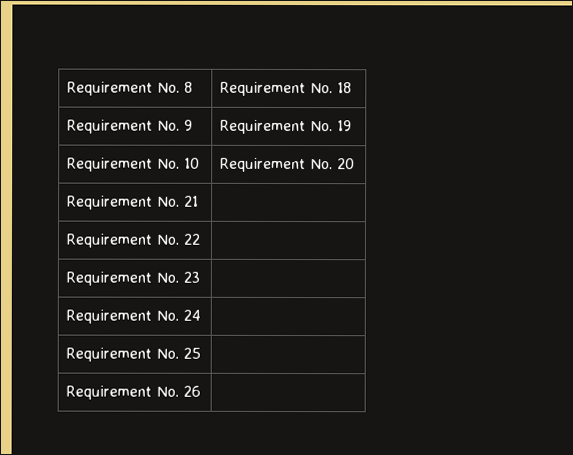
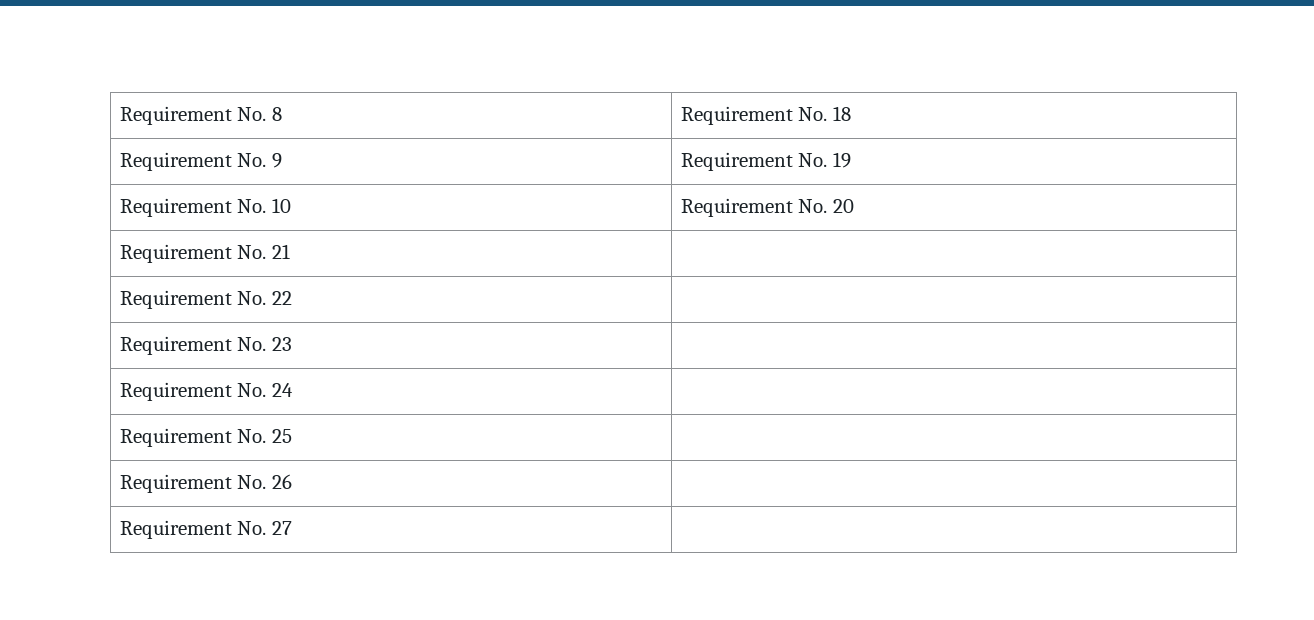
+ Requirement No. 27 |

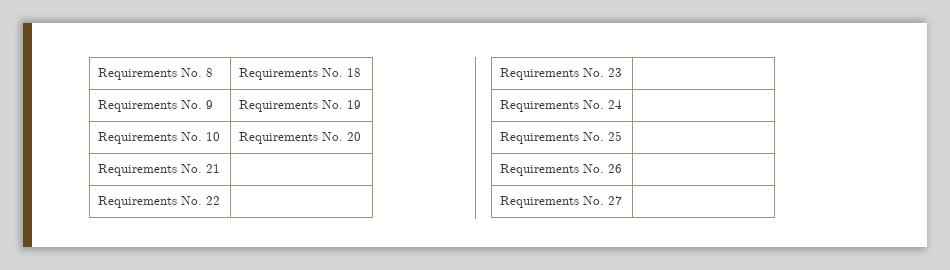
- Requirement No. 8 | Requirement No. 18
+ Requirements No. 8 | Requirements No. 18
- Requirement No. 9 | Requirement No. 19
+ Requirements No. 9 | Requirements No. 19
- Requirement No. 10 | Requirement No. 20
+ Requirements No. 10 | Requirements No. 20
- Requirement No. 21 |
+ Requirements No. 21 |
- Requirement No. 22 |
+ Requirements No. 22 |
- Requirement No. 23 |
+ Requirements No. 23 |
- Requirement No. 24 |
+ Requirements No. 24 |
- Requirement No. 25 |
+ Requirements No. 25 |
- Requirement No. 26 |
+ Requirements No. 26 |
- Requirement No. 27 |
+ Requirements No. 27 |

